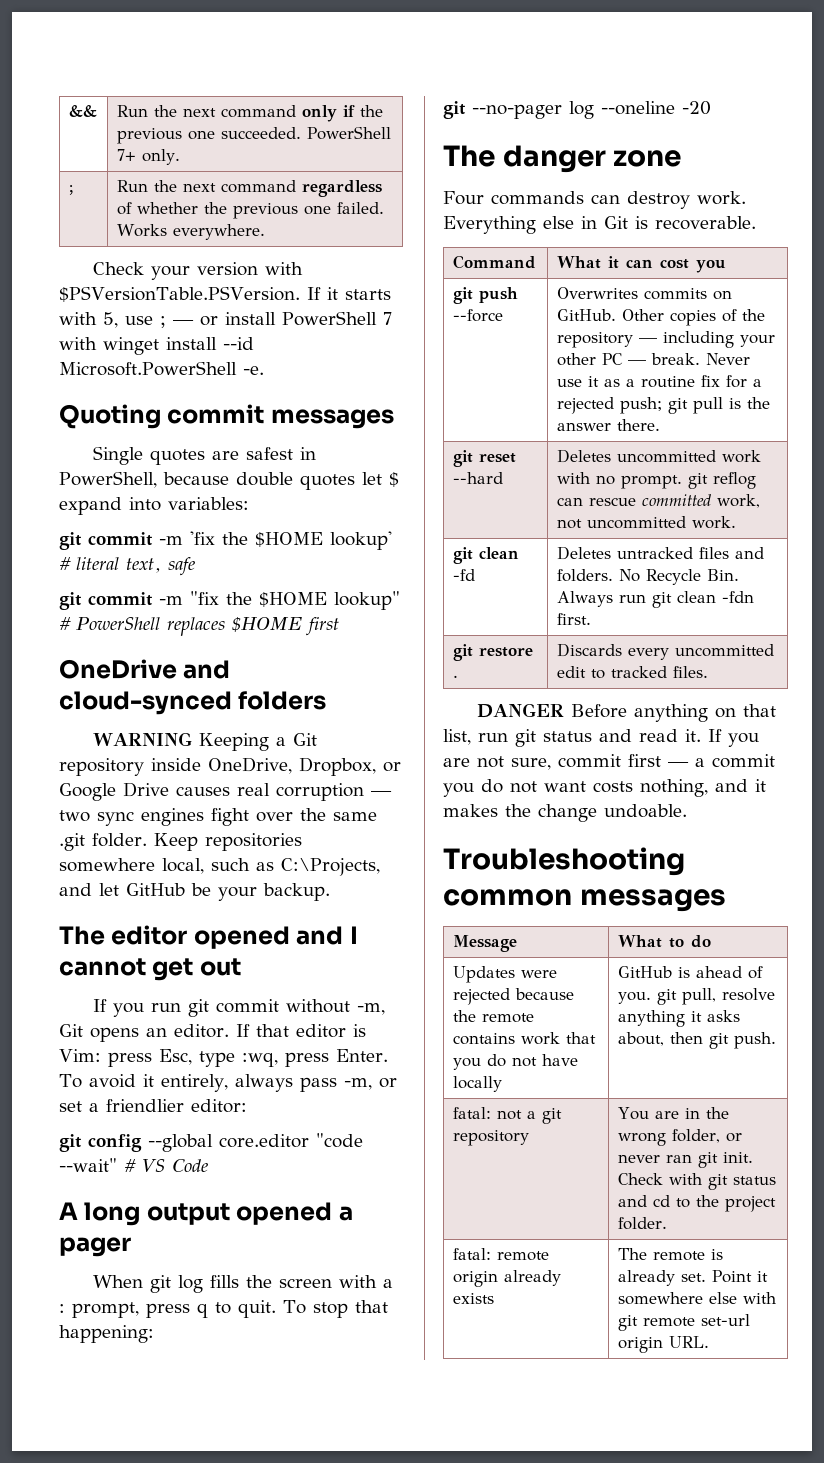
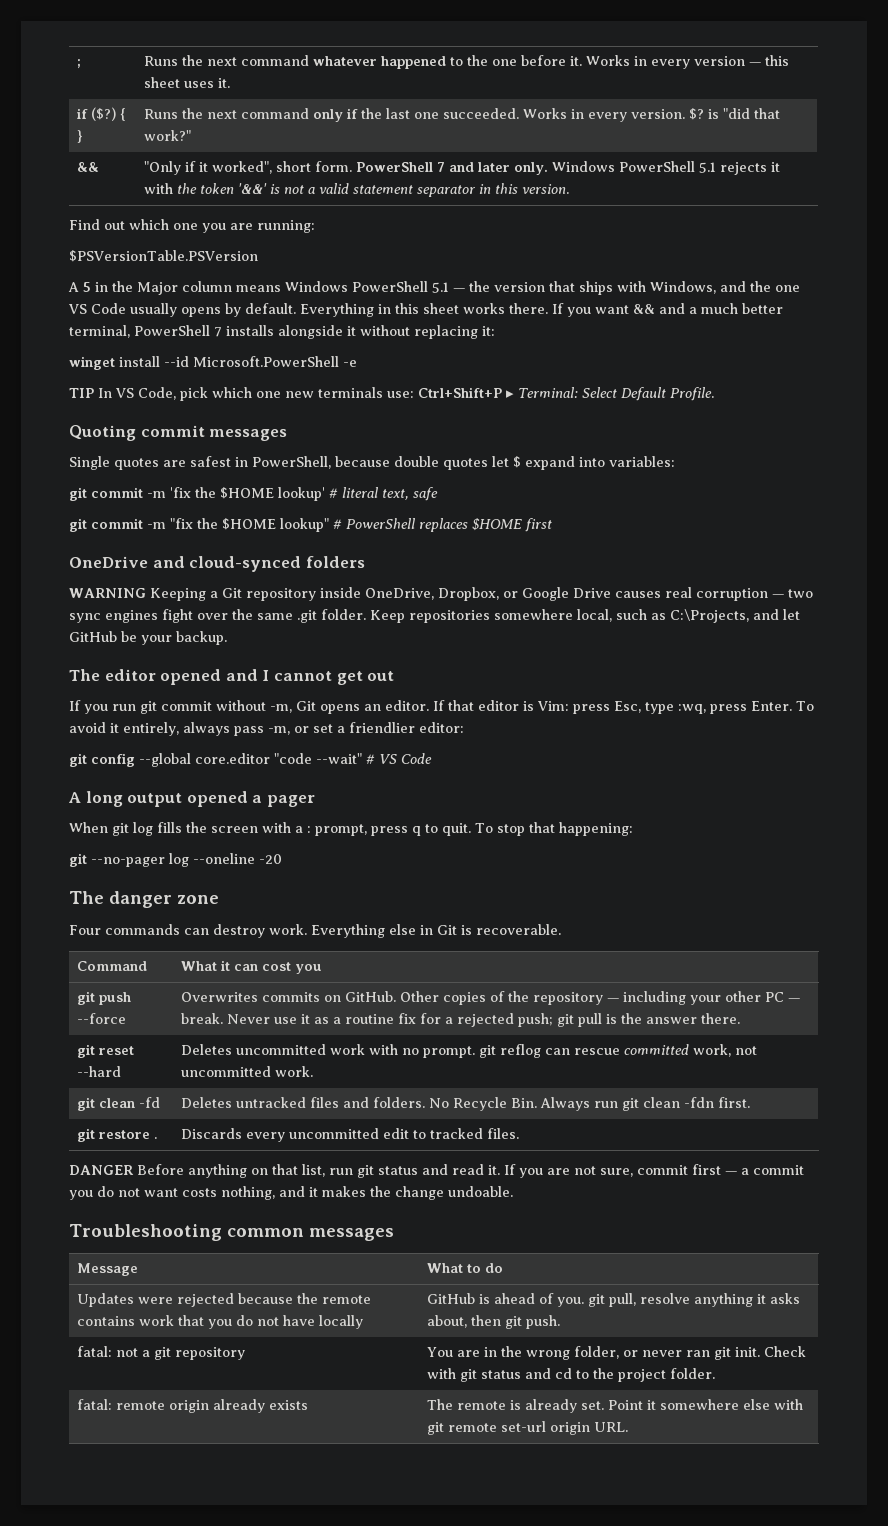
- && | Run the next command only if the previous one succeeded. PowerShell 7+ only.
- ; | Run the next command regardless of whether the previous one failed. Works everywhere.
- Check your version with $PSVersionTable.PSVersion. If it starts with 5, use ; — or install PowerShell 7 with winget install --id Microsoft.PowerShell -e.
+ ; | Runs the next command whatever happened to the one before it. Works in every version — this sheet uses it.
+ if ($?) { } | Runs the next command only if the last one succeeded. Works in every version. $? is "did that work?"
+ && | "Only if it worked", short form. PowerShell 7 and later only. Windows PowerShell 5.1 rejects it with the token '&&' is not a valid statement separator in this version.
+ Find out which one you are running:
+ $PSVersionTable.PSVersion
+ A 5 in the Major column means Windows PowerShell 5.1 — the version that ships with Windows, and the one VS Code usually opens by default. Everything in this sheet works there. If you want && and a much better terminal, PowerShell 7 installs alongside it without replacing it:
+ winget install --id Microsoft.PowerShell -e
+ TIP In VS Code, pick which one new terminals use: Ctrl+Shift+P ▸ Terminal: Select Default Profile.

